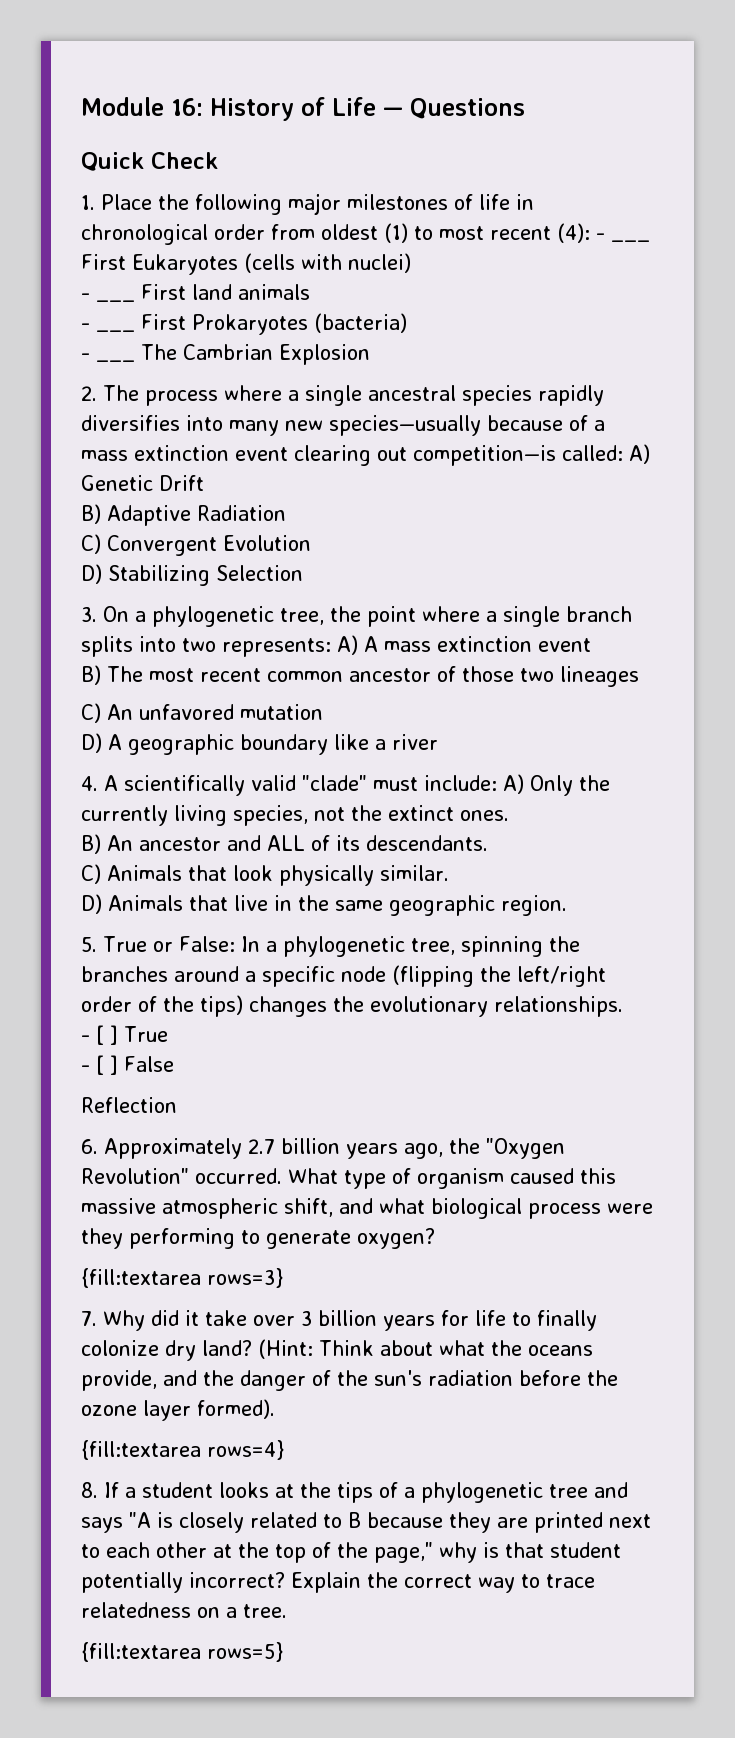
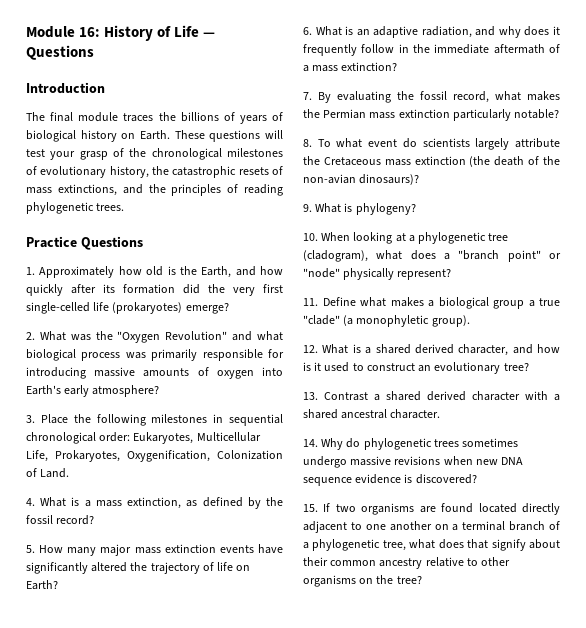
- Quick Check
- 1. Place the following major milestones of life in chronological order from oldest (1) to most recent (4): - ___ First Eukaryotes (cells with nuclei)
- - ___ First land animals
- - ___ First Prokaryotes (bacteria)
- - ___ The Cambrian Explosion
- 2. The process where a single ancestral species rapidly diversifies into many new species—usually because of a mass extinction event clearing out competition—is called: A) Genetic Drift
- B) Adaptive Radiation
- C) Convergent Evolution
- D) Stabilizing Selection
- 3. On a phylogenetic tree, the point where a single branch splits into two represents: A) A mass extinction event
- B) The most recent common ancestor of those two lineages
- C) An unfavored mutation
- D) A geographic boundary like a river
- 4. A scientifically valid "clade" must include: A) Only the currently living species, not the extinct ones.
- B) An ancestor and ALL of its descendants.
- C) Animals that look physically similar.
- D) Animals that live in the same geographic region.
- 5. True or False: In a phylogenetic tree, spinning the branches around a specific node (flipping the left/right order of the tips) changes the evolutionary relationships.
- - [ ] True
- - [ ] False
- Reflection
- 6. Approximately 2.7 billion years ago, the "Oxygen Revolution" occurred. What type of organism caused this massive atmospheric shift, and what biological process were they performing to generate oxygen?
- {fill:textarea rows=3}
- 7. Why did it take over 3 billion years for life to finally colonize dry land? (Hint: Think about what the oceans provide, and the danger of the sun's radiation before the ozone layer formed).
- {fill:textarea rows=4}
- 8. If a student looks at the tips of a phylogenetic tree and says "A is closely related to B because they are printed next to each other at the top of the page," why is that student potentially incorrect? Explain the correct way to trace relatedness on a tree.
- {fill:textarea rows=5}
+ Introduction
+ The final module traces the billions of years of biological history on Earth. These questions will test your grasp of the chronological milestones of evolutionary history, the catastrophic resets of mass extinctions, and the principles of reading phylogenetic trees.
+ Practice Questions
+ 1. Approximately how old is the Earth, and how quickly after its formation did the very first single-celled life (prokaryotes) emerge?
+ 2. What was the "Oxygen Revolution" and what biological process was primarily responsible for introducing massive amounts of oxygen into Earth's early atmosphere?
+ 3. Place the following milestones in sequential chronological order: Eukaryotes, Multicellular Life, Prokaryotes, Oxygenification, Colonization of Land.
+ 4. What is a mass extinction, as defined by the fossil record?
+ 5. How many major mass extinction events have significantly altered the trajectory of life on Earth?
+ 6. What is an adaptive radiation, and why does it frequently follow in the immediate aftermath of a mass extinction?
+ 7. By evaluating the fossil record, what makes the Permian mass extinction particularly notable?
+ 8. To what event do scientists largely attribute the Cretaceous mass extinction (the death of the non-avian dinosaurs)?
+ 9. What is phylogeny?
+ 10. When looking at a phylogenetic tree (cladogram), what does a "branch point" or "node" physically represent?
+ 11. Define what makes a biological group a true "clade" (a monophyletic group).
+ 12. What is a shared derived character, and how is it used to construct an evolutionary tree?
+ 13. Contrast a shared derived character with a shared ancestral character.
+ 14. Why do phylogenetic trees sometimes undergo massive revisions when new DNA sequence evidence is discovered?
+ 15. If two organisms are found located directly adjacent to one another on a terminal branch of a phylogenetic tree, what does that signify about their common ancestry relative to other organisms on the tree?

